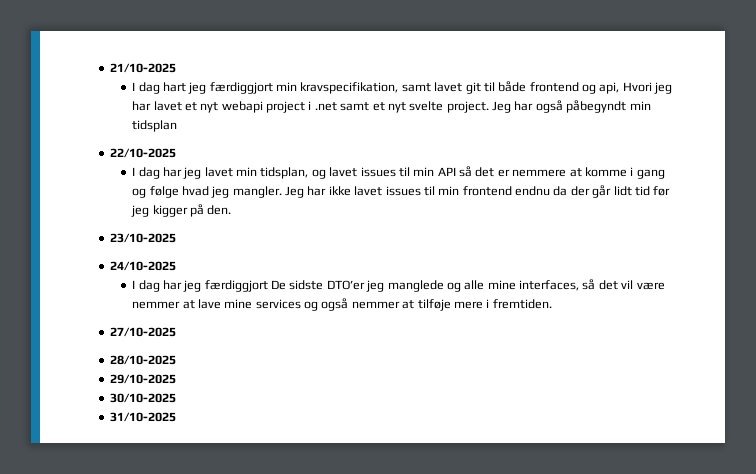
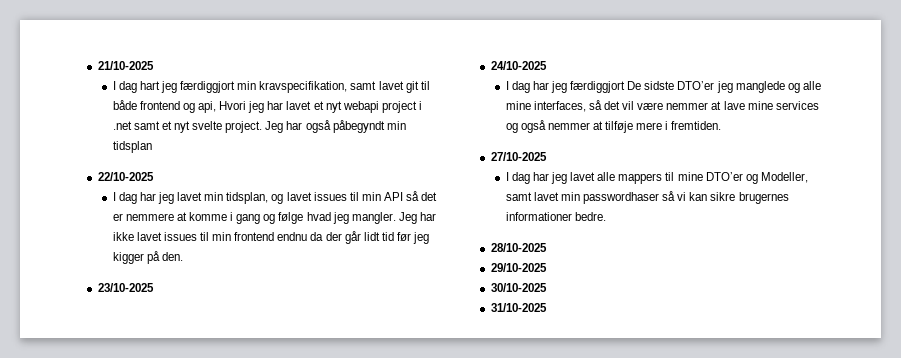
+ I dag har jeg lavet alle mappers til mine DTO’er og Modeller, samt lavet min passwordhaser så vi kan sikre brugernes informationer bedre.

